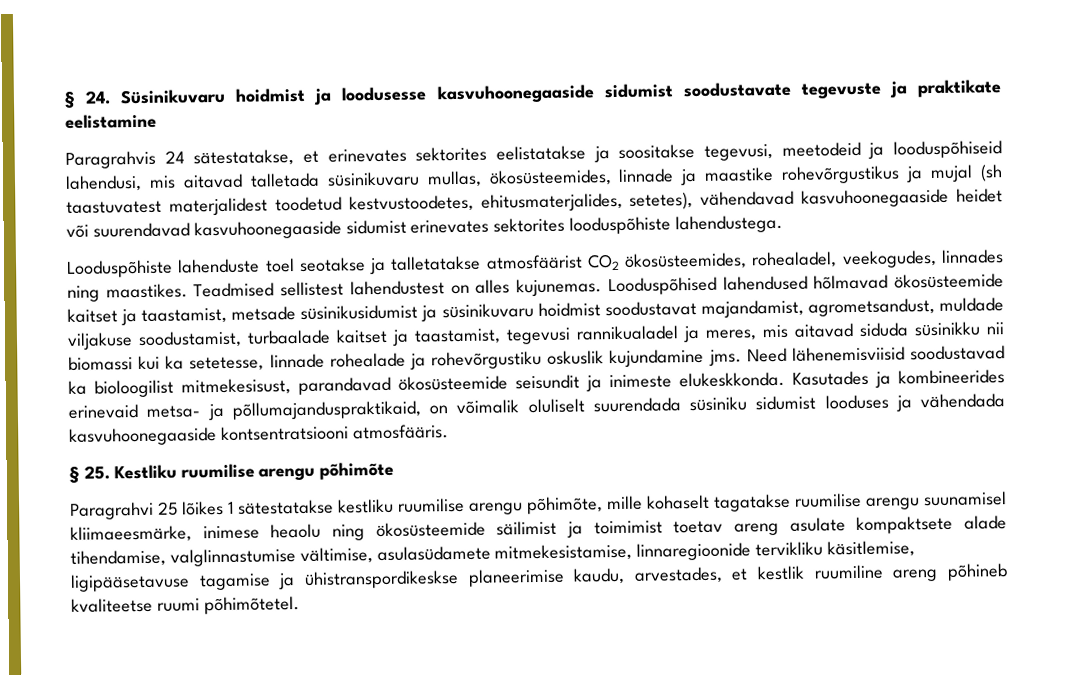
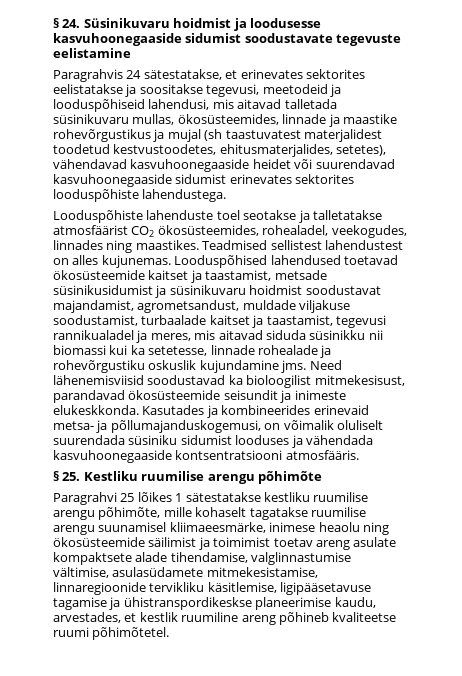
- § 24. Süsinikuvaru hoidmist ja loodusesse kasvuhoonegaaside sidumist soodustavate tegevuste ja praktikate eelistamine
+ § 24. Süsinikuvaru hoidmist ja loodusesse kasvuhoonegaaside sidumist soodustavate tegevuste eelistamine
- Looduspõhised lahendused hõlmavad ökosüsteemide kaitset ja taastamist, metsade süsinikusidumist ja süsinikuvaru hoidmist soodustavat majandamist, agrometsandust, muldade viljakuse soodustamist, turbaalade kaitset ja taastamist, tegevusi rannikualadel ja meres, mis aitavad siduda süsinikku nii biomassi kui ka setetesse, linnade rohealade ja rohevõrgustiku oskuslik kujundamine jms.
+ Looduspõhised lahendused toetavad ökosüsteemide kaitset ja taastamist, metsade süsinikusidumist ja süsinikuvaru hoidmist soodustavat majandamist, agrometsandust, muldade viljakuse soodustamist, turbaalade kaitset ja taastamist, tegevusi rannikualadel ja meres, mis aitavad siduda süsinikku nii biomassi kui ka setetesse, linnade rohealade ja rohevõrgustiku oskuslik kujundamine jms.
- Kasutades ja kombineerides erinevaid metsa- ja põllumajanduspraktikaid, on võimalik oluliselt suurendada süsiniku sidumist looduses ja vähendada kasvuhoonegaaside kontsentratsiooni atmosfääris.
+ Kasutades ja kombineerides erinevaid metsa- ja põllumajanduskogemusi, on võimalik oluliselt suurendada süsiniku sidumist looduses ja vähendada kasvuhoonegaaside kontsentratsiooni atmosfääris.

